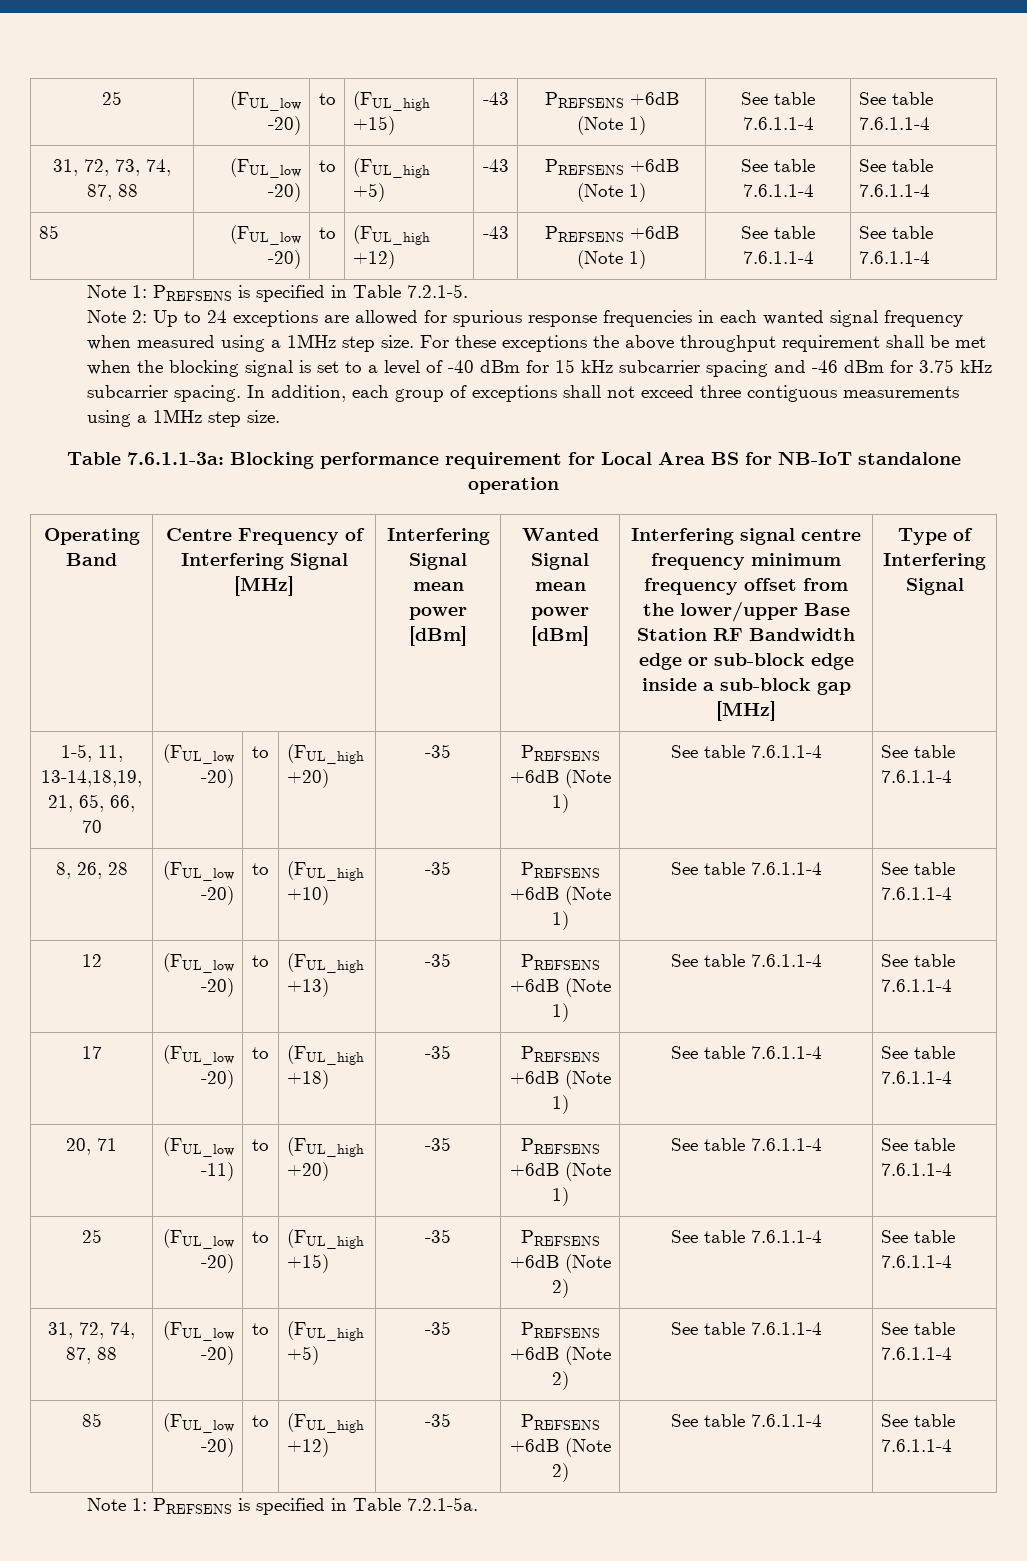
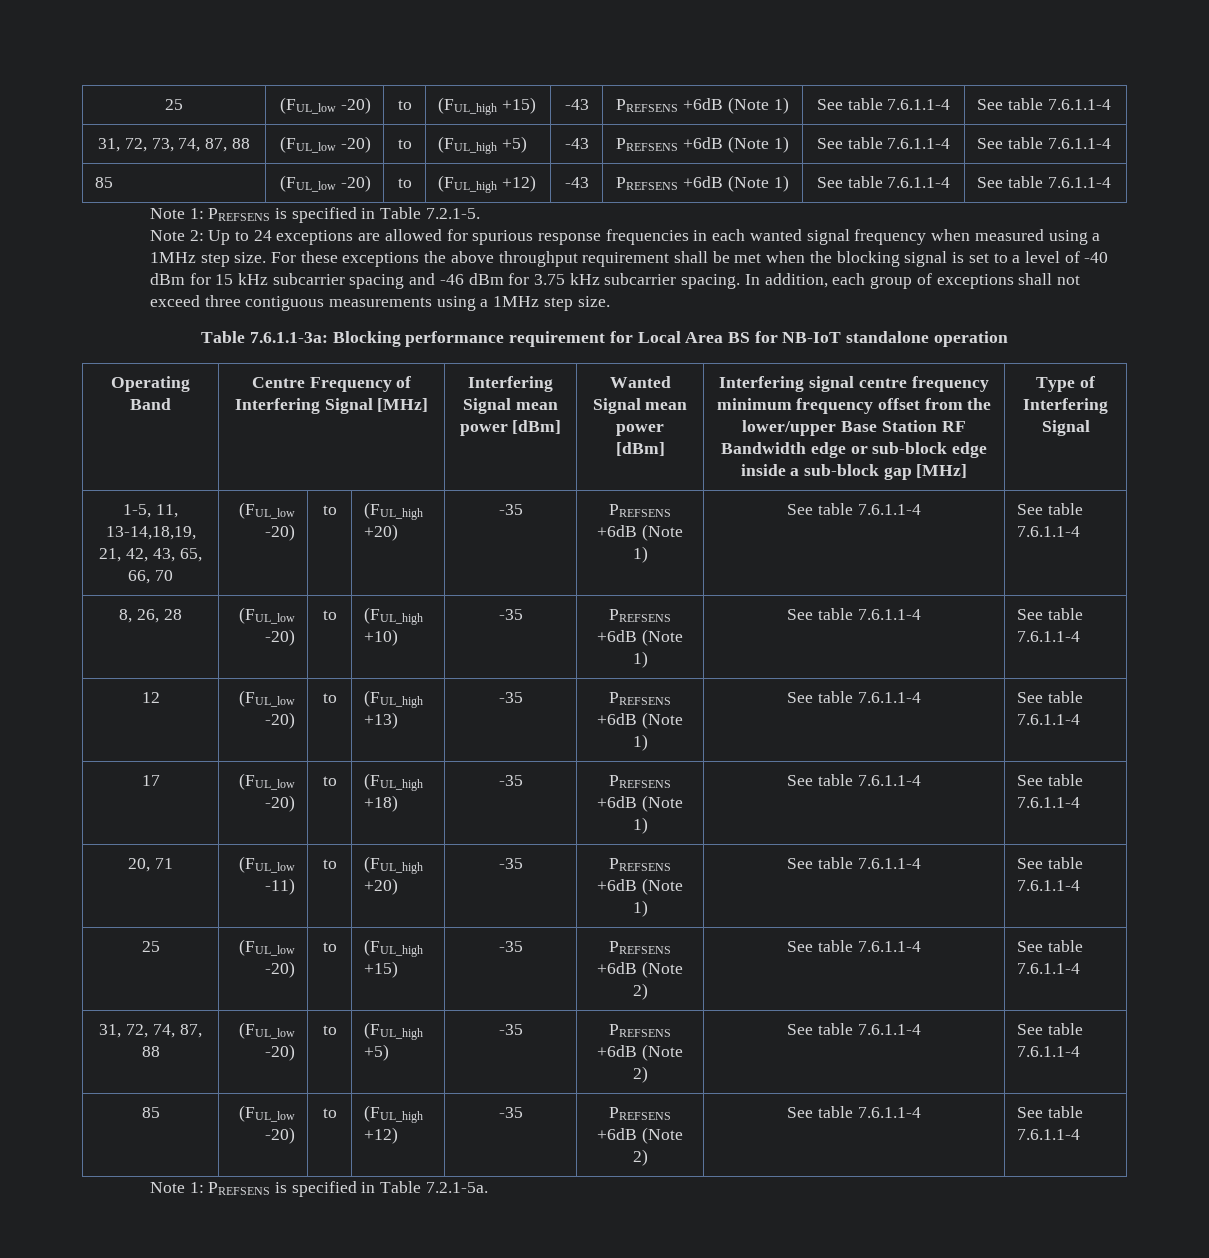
- 1-5, 11, 13-14,18,19, 21, 65, 66, 70 | (FUL_low -20) | to | (FUL_high +20) | -35 | PREFSENS +6dB (Note 1) | See table 7.6.1.1-4 | See table 7.6.1.1-4
+ 1-5, 11, 13-14,18,19, 21, 42, 43, 65, 66, 70 | (FUL_low -20) | to | (FUL_high +20) | -35 | PREFSENS +6dB (Note 1) | See table 7.6.1.1-4 | See table 7.6.1.1-4

